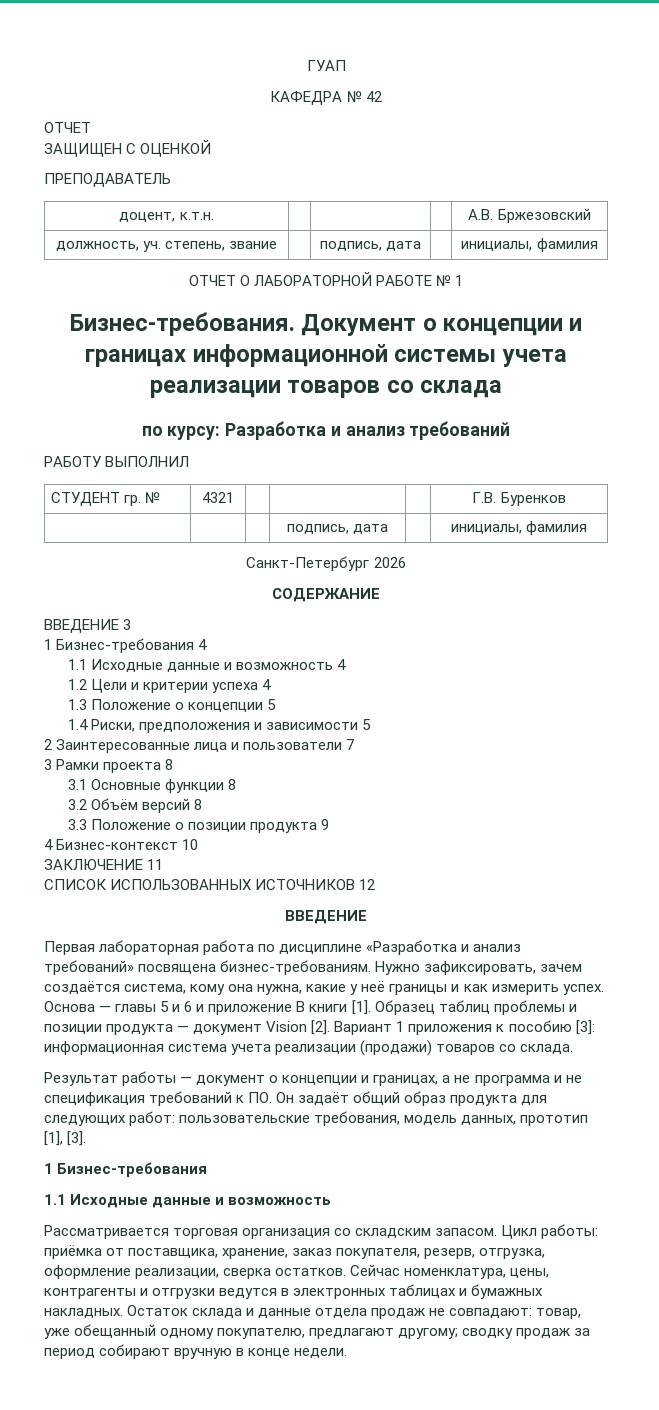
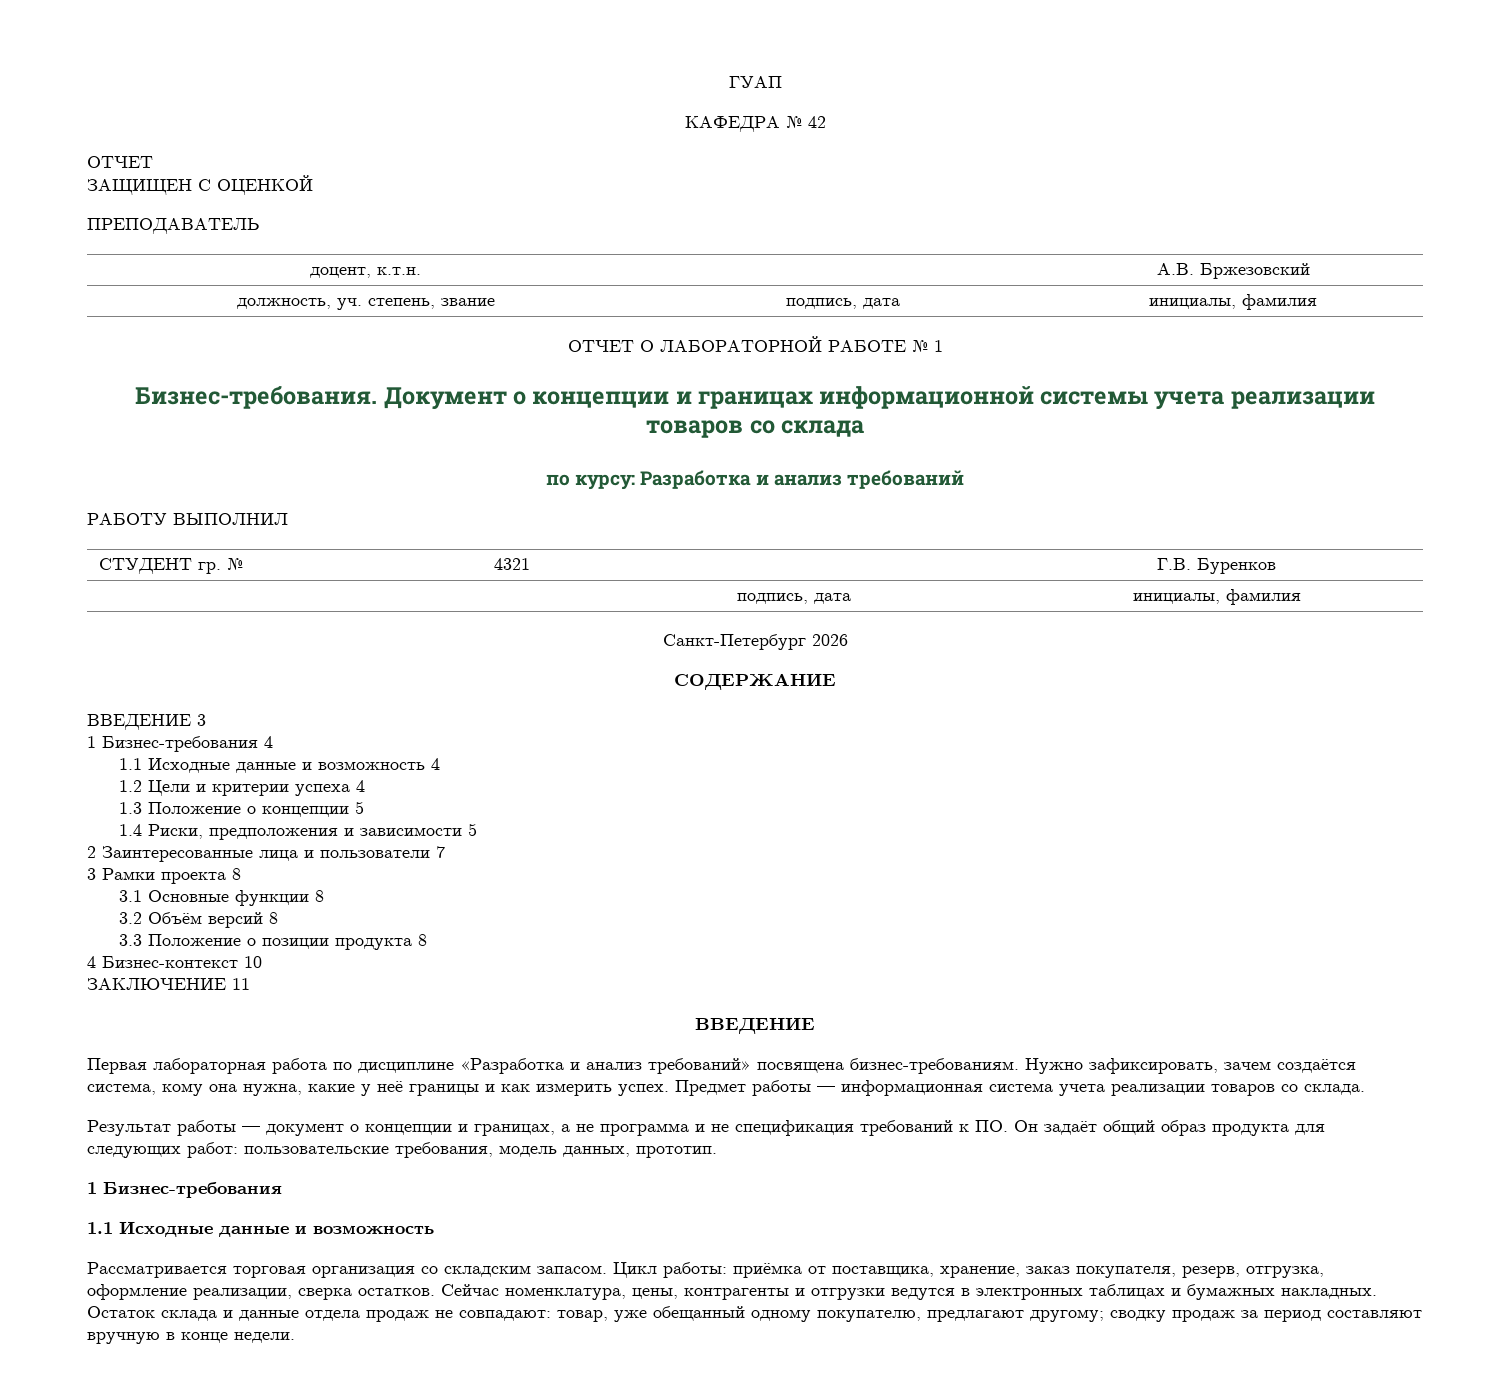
- 3.3 Положение о позиции продукта 9
+ 3.3 Положение о позиции продукта 8
- СПИСОК ИСПОЛЬЗОВАННЫХ ИСТОЧНИКОВ 12
- Основа — главы 5 и 6 и приложение В книги [1]. Образец таблиц проблемы и позиции продукта — документ Vision [2]. Вариант 1 приложения к пособию [3]: информационная система учета реализации (продажи) товаров со склада.
+ Предмет работы — информационная система учета реализации товаров со склада.
- Результат работы — документ о концепции и границах, а не программа и не спецификация требований к ПО. Он задаёт общий образ продукта для следующих работ: пользовательские требования, модель данных, прототип [1], [3].
+ Результат работы — документ о концепции и границах, а не программа и не спецификация требований к ПО. Он задаёт общий образ продукта для следующих работ: пользовательские требования, модель данных, прототип.
- Остаток склада и данные отдела продаж не совпадают: товар, уже обещанный одному покупателю, предлагают другому; сводку продаж за период собирают вручную в конце недели.
+ Остаток склада и данные отдела продаж не совпадают: товар, уже обещанный одному покупателю, предлагают другому; сводку продаж за период составляют вручную в конце недели.

